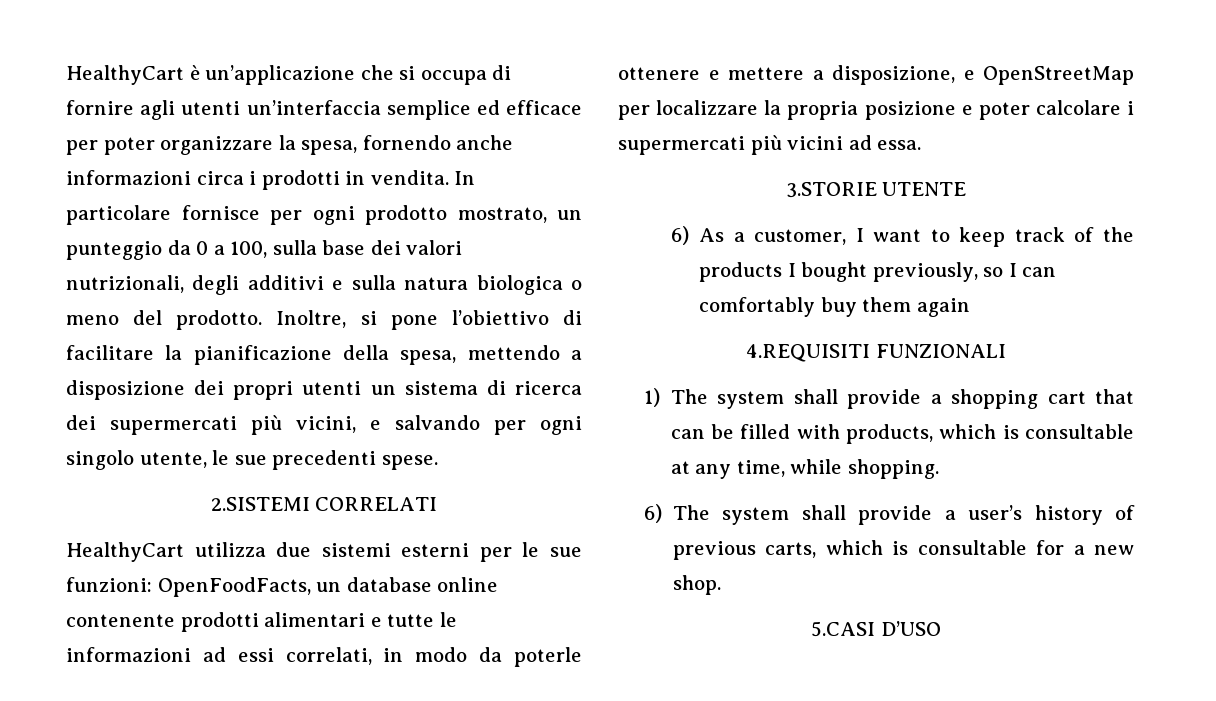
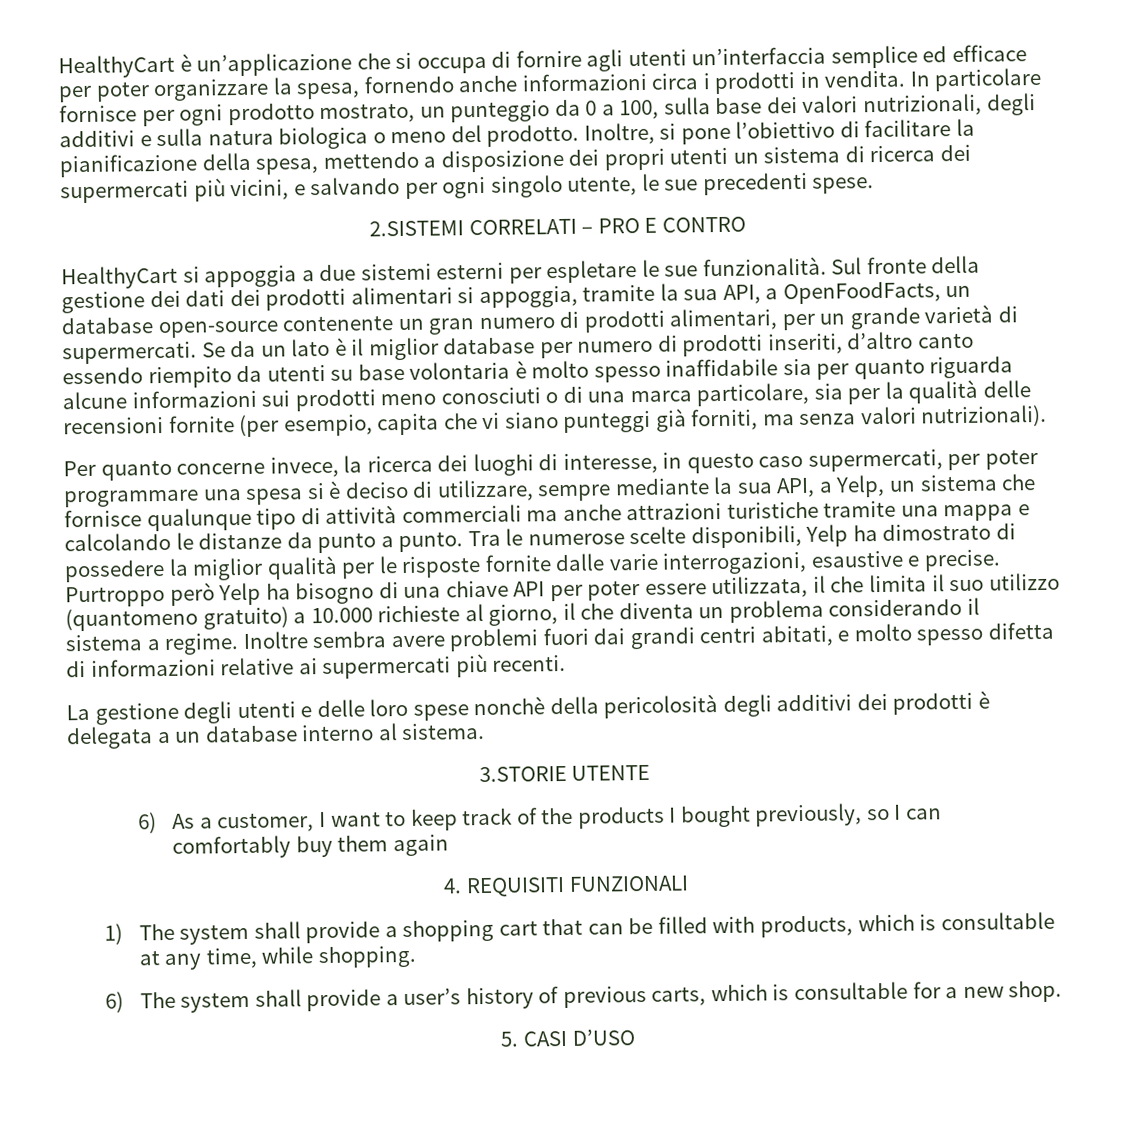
- 2.SISTEMI CORRELATI
- HealthyCart utilizza due sistemi esterni per le sue funzioni: OpenFoodFacts, un database online contenente prodotti alimentari e tutte le informazioni ad essi correlati, in modo da poterle ottenere e mettere a disposizione, e OpenStreetMap per localizzare la propria posizione e poter calcolare i supermercati più vicini ad essa.
+ 2.SISTEMI CORRELATI – PRO E CONTRO
+ HealthyCart si appoggia a due sistemi esterni per espletare le sue funzionalità. Sul fronte della gestione dei dati dei prodotti alimentari si appoggia, tramite la sua API, a OpenFoodFacts, un database open-source contenente un gran numero di prodotti alimentari, per un grande varietà di supermercati. Se da un lato è il miglior database per numero di prodotti inseriti, d’altro canto essendo riempito da utenti su base volontaria è molto spesso inaffidabile sia per quanto riguarda alcune informazioni sui prodotti meno conosciuti o di una marca particolare, sia per la qualità delle recensioni fornite (per esempio, capita che vi siano punteggi già forniti, ma senza valori nutrizionali).
+ Per quanto concerne invece, la ricerca dei luoghi di interesse, in questo caso supermercati, per poter programmare una spesa si è deciso di utilizzare, sempre mediante la sua API, a Yelp, un sistema che fornisce qualunque tipo di attività commerciali ma anche attrazioni turistiche tramite una mappa e calcolando le distanze da punto a punto. Tra le numerose scelte disponibili, Yelp ha dimostrato di possedere la miglior qualità per le risposte fornite dalle varie interrogazioni, esaustive e precise. Purtroppo però Yelp ha bisogno di una chiave API per poter essere utilizzata, il che limita il suo utilizzo (quantomeno gratuito) a 10.000 richieste al giorno, il che diventa un problema considerando il sistema a regime. Inoltre sembra avere problemi fuori dai grandi centri abitati, e molto spesso difetta di informazioni relative ai supermercati più recenti.
+ La gestione degli utenti e delle loro spese nonchè della pericolosità degli additivi dei prodotti è delegata a un database interno al sistema.
- 4.REQUISITI FUNZIONALI
+ 4. REQUISITI FUNZIONALI
- 5.CASI D’USO
+ 5. CASI D’USO

